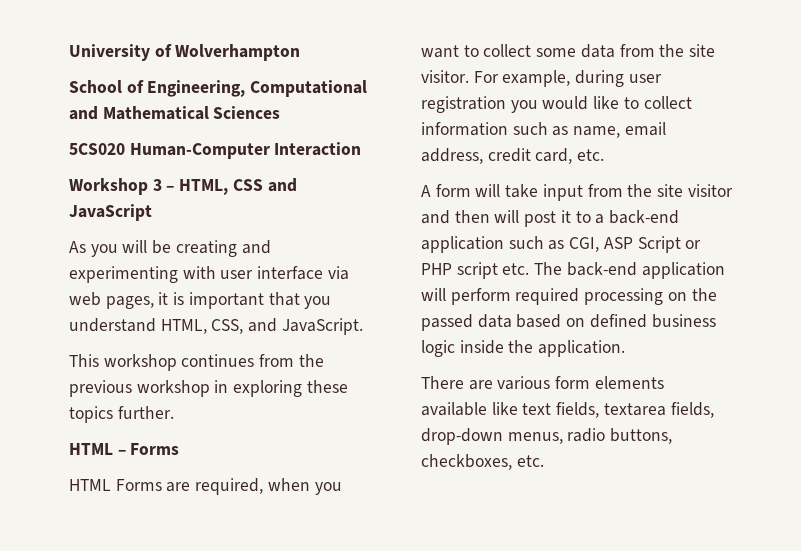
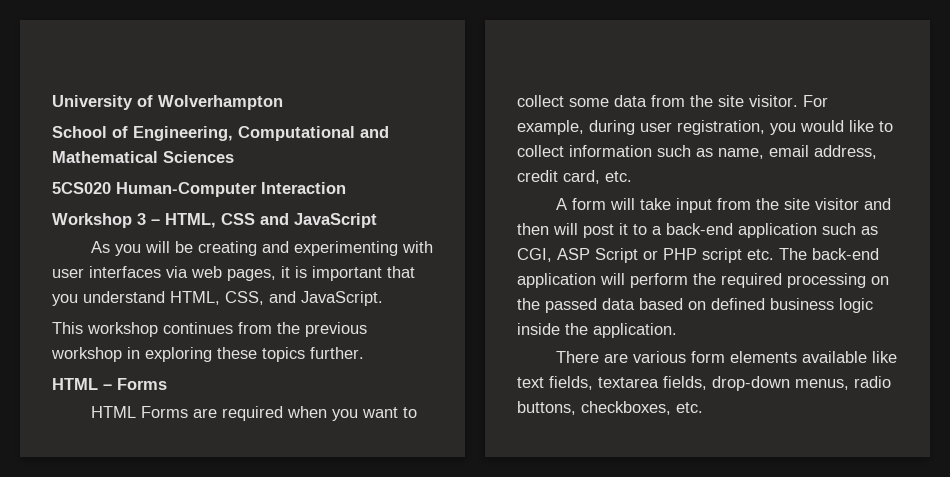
- As you will be creating and experimenting with user interface via web pages, it is important that you understand HTML, CSS, and JavaScript.
+ As you will be creating and experimenting with user interfaces via web pages, it is important that you understand HTML, CSS, and JavaScript.
- HTML Forms are required, when you want to collect some data from the site visitor.
+ HTML Forms are required when you want to collect some data from the site visitor.
- For example, during user registration you would like to collect information such as name, email address, credit card, etc.
+ For example, during user registration, you would like to collect information such as name, email address, credit card, etc.
- A form will take input from the site visitor and then will post it to a back-end application such as CGI, ASP Script or PHP script etc. The back-end application will perform required processing on the passed data based on defined business logic inside the application.
+ A form will take input from the site visitor and then will post it to a back-end application such as CGI, ASP Script or PHP script etc. The back-end application will perform the required processing on the passed data based on defined business logic inside the application.

